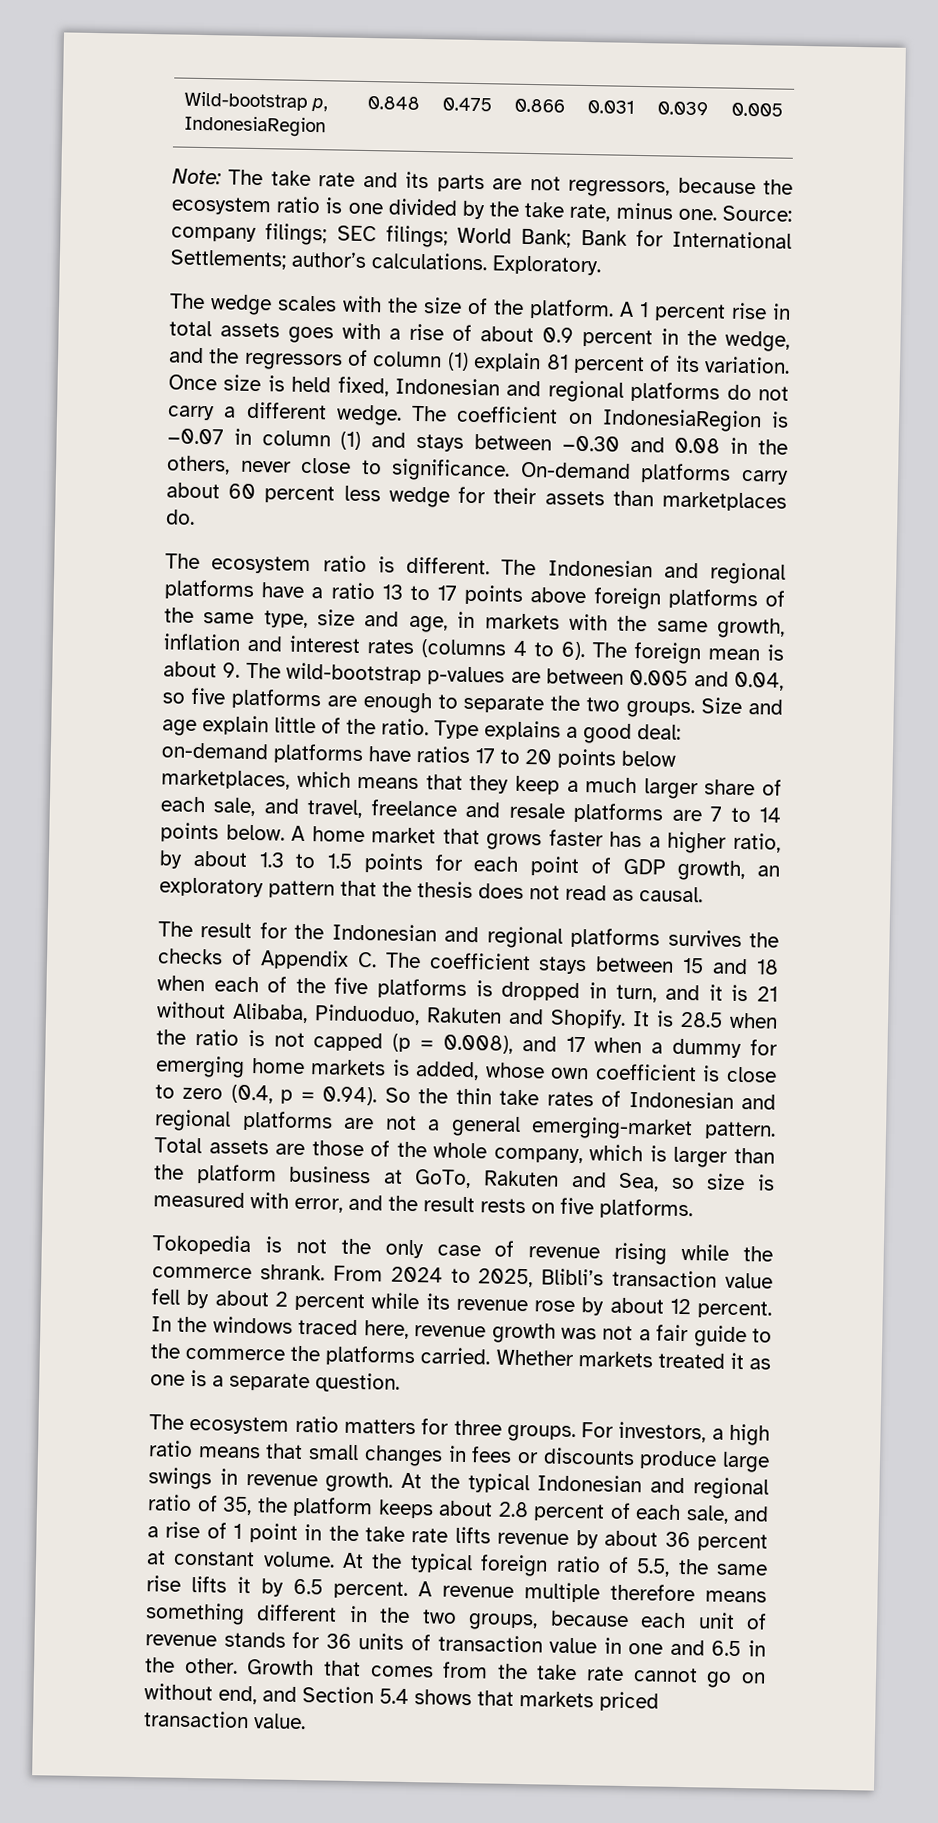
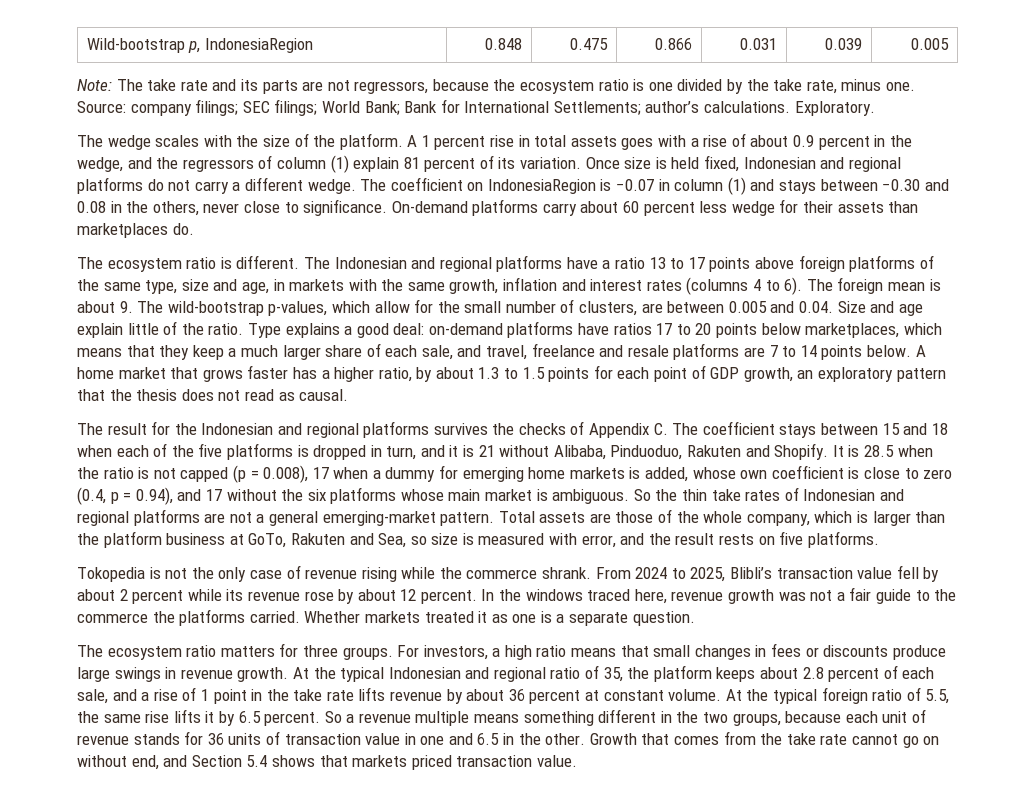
- The foreign mean is about 9. The wild-bootstrap p-values are between 0.005 and 0.04, so five platforms are enough to separate the two groups. Size and age explain little of the ratio.
+ The foreign mean is about 9. The wild-bootstrap p-values, which allow for the small number of clusters, are between 0.005 and 0.04. Size and age explain little of the ratio.
- It is 28.5 when the ratio is not capped (p = 0.008), and 17 when a dummy for emerging home markets is added, whose own coefficient is close to zero (0.4, p = 0.94). So the thin take rates of Indonesian and regional platforms are not a general emerging-market pattern.
+ It is 28.5 when the ratio is not capped (p = 0.008), 17 when a dummy for emerging home markets is added, whose own coefficient is close to zero (0.4, p = 0.94), and 17 without the six platforms whose main market is ambiguous. So the thin take rates of Indonesian and regional platforms are not a general emerging-market pattern.
- A revenue multiple therefore means something different in the two groups, because each unit of revenue stands for 36 units of transaction value in one and 6.5 in the other.
+ So a revenue multiple means something different in the two groups, because each unit of revenue stands for 36 units of transaction value in one and 6.5 in the other.

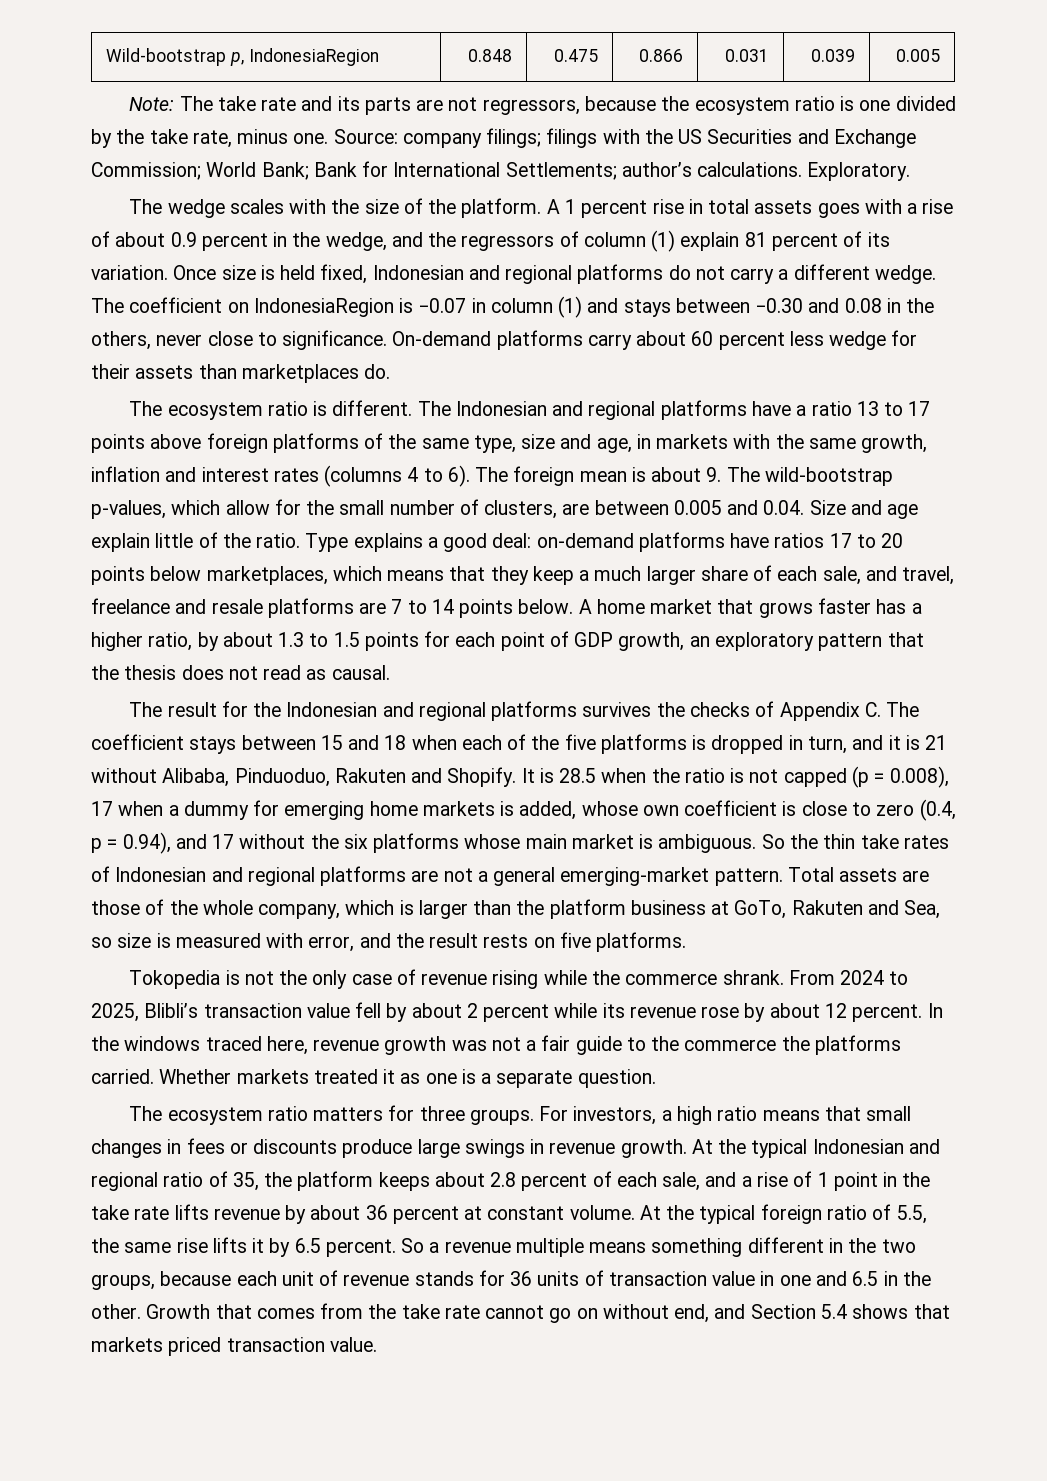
- Source: company filings; SEC filings; World Bank; Bank for International Settlements; author’s calculations.
+ Source: company filings; filings with the US Securities and Exchange Commission; World Bank; Bank for International Settlements; author’s calculations.

